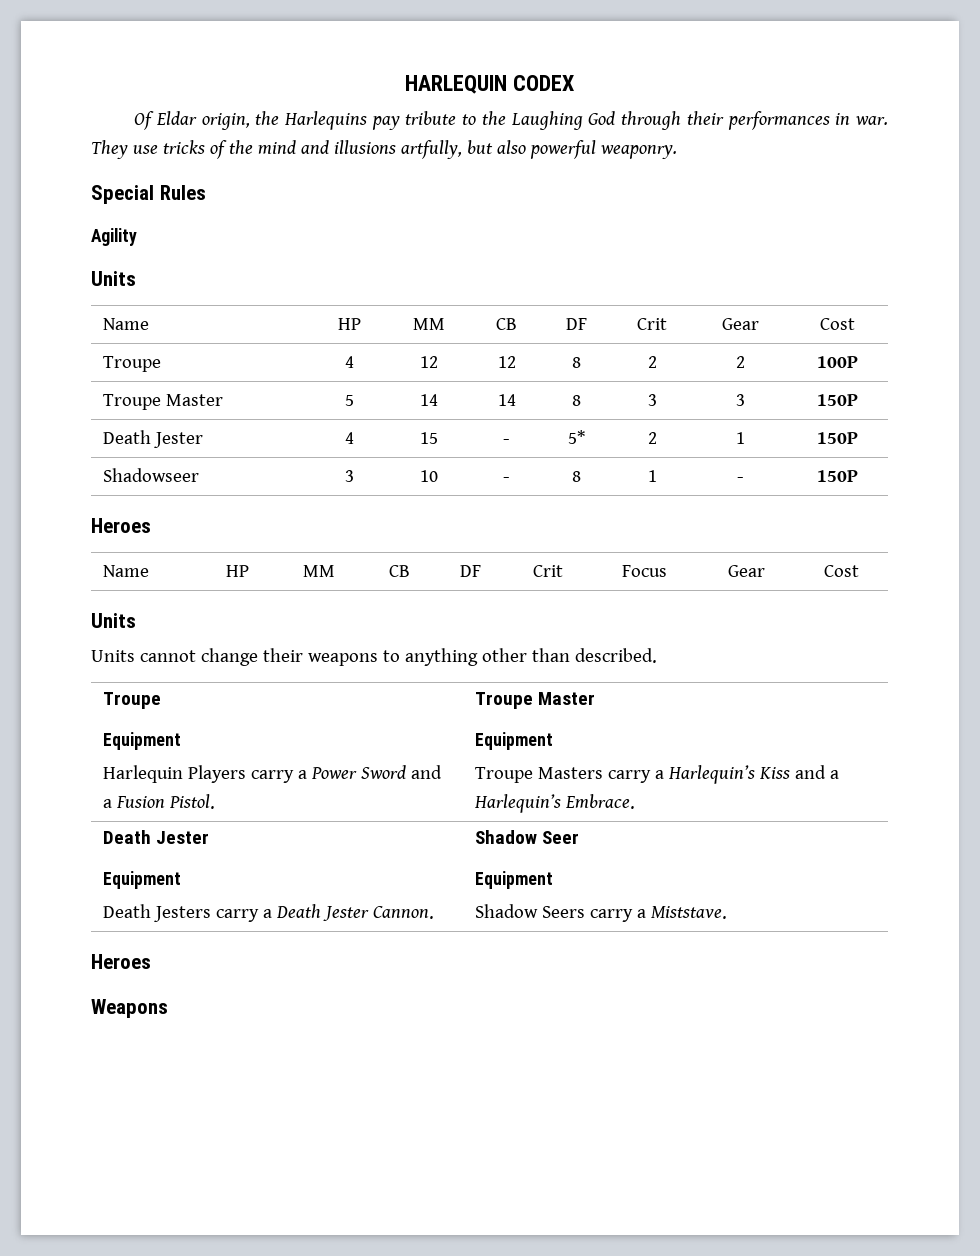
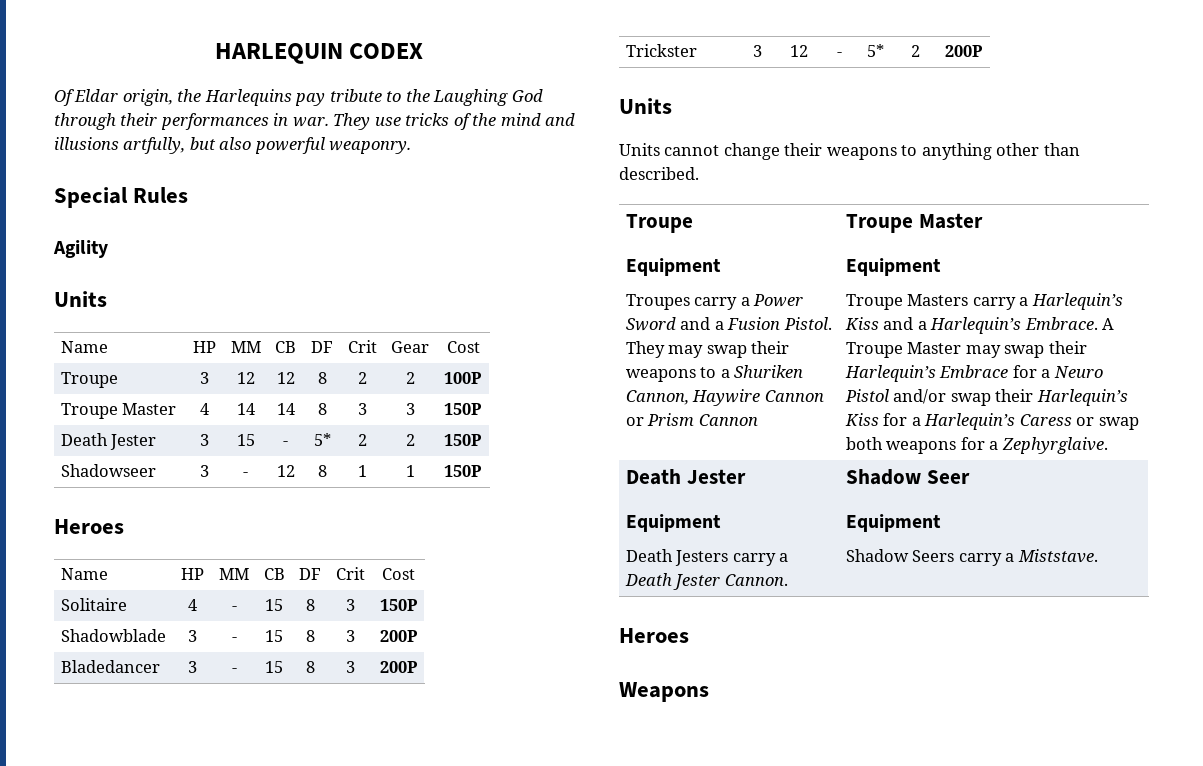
- Troupe | 4 | 12 | 12 | 8 | 2 | 2 | 100P
+ Troupe | 3 | 12 | 12 | 8 | 2 | 2 | 100P
- Troupe Master | 5 | 14 | 14 | 8 | 3 | 3 | 150P
+ Troupe Master | 4 | 14 | 14 | 8 | 3 | 3 | 150P
- Death Jester | 4 | 15 | - | 5* | 2 | 1 | 150P
+ Death Jester | 3 | 15 | - | 5* | 2 | 2 | 150P
- Shadowseer | 3 | 10 | - | 8 | 1 | - | 150P
+ Shadowseer | 3 | - | 12 | 8 | 1 | 1 | 150P
- Name | HP | MM | CB | DF | Crit | Focus | Gear | Cost
+ Name | HP | MM | CB | DF | Crit | Cost
+ Solitaire | 4 | - | 15 | 8 | 3 | 150P
+ Shadowblade | 3 | - | 15 | 8 | 3 | 200P
+ Bladedancer | 3 | - | 15 | 8 | 3 | 200P
+ Trickster | 3 | 12 | - | 5* | 2 | 200P
- Harlequin Players carry a Power Sword and a Fusion Pistol.
+ Troupes carry a Power Sword and a Fusion Pistol. They may swap their weapons to a Shuriken Cannon, Haywire Cannon or Prism Cannon
+ A Troupe Master may swap their Harlequin’s Embrace for a Neuro Pistol and/or swap their Harlequin’s Kiss for a Harlequin’s Caress or swap both weapons for a Zephyrglaive.

